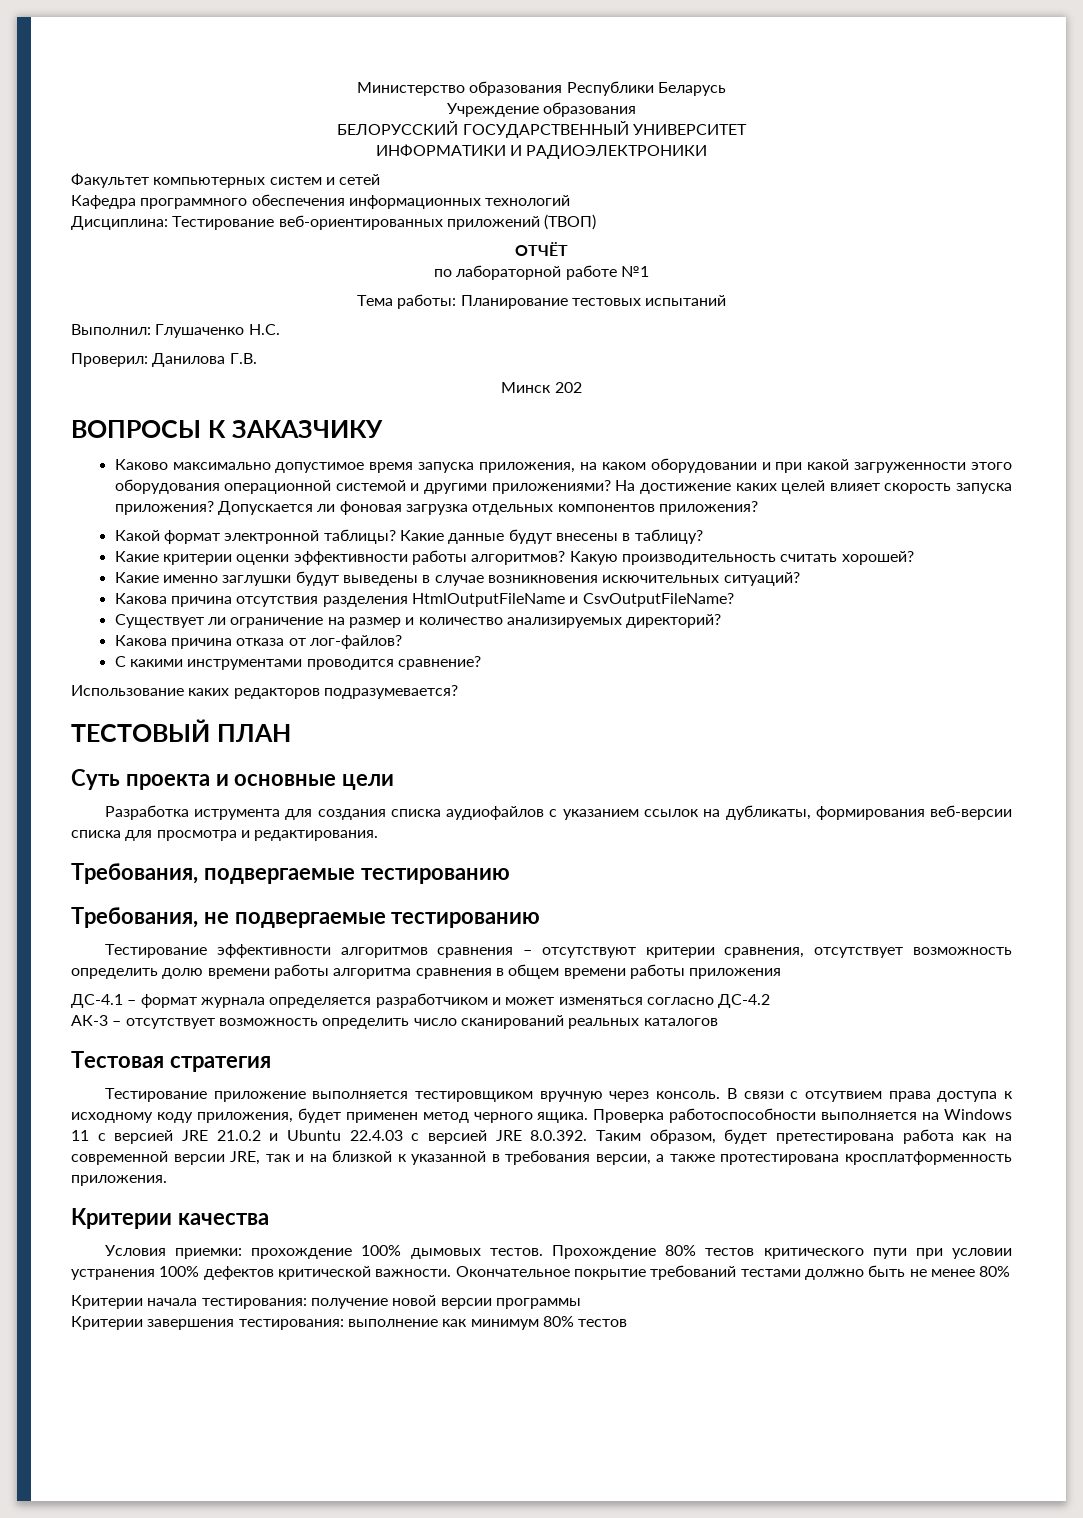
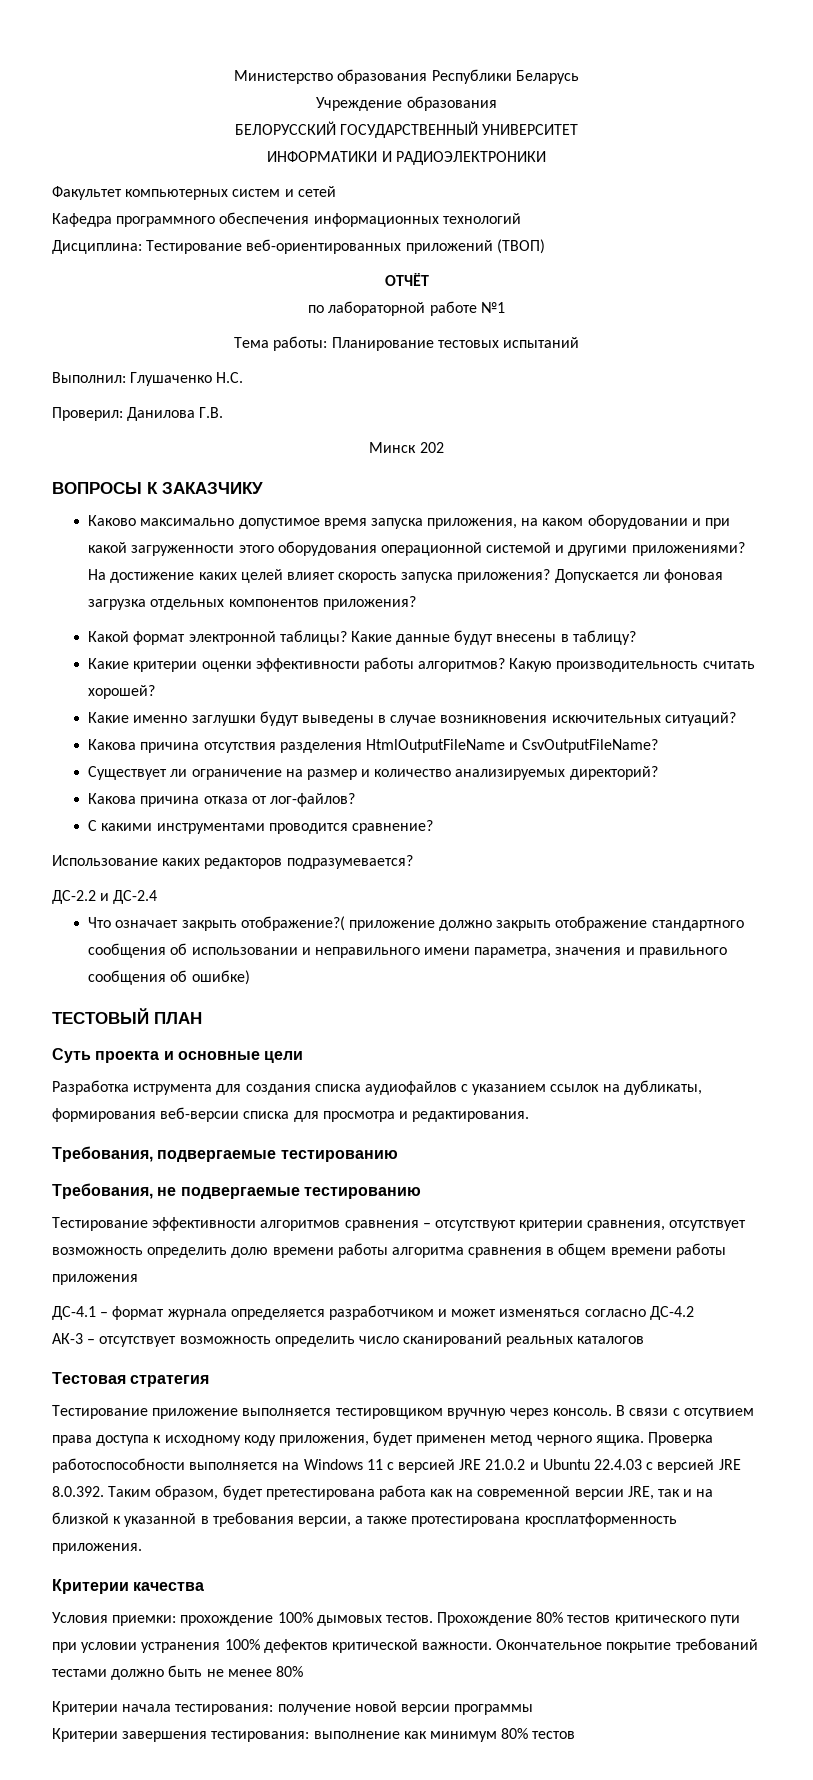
+ ДС-2.2 и ДС-2.4
+ Что означает закрыть отображение?( приложение должно закрыть отображение стандартного сообщения об использовании и неправильного имени параметра, значения и правильного сообщения об ошибке)

